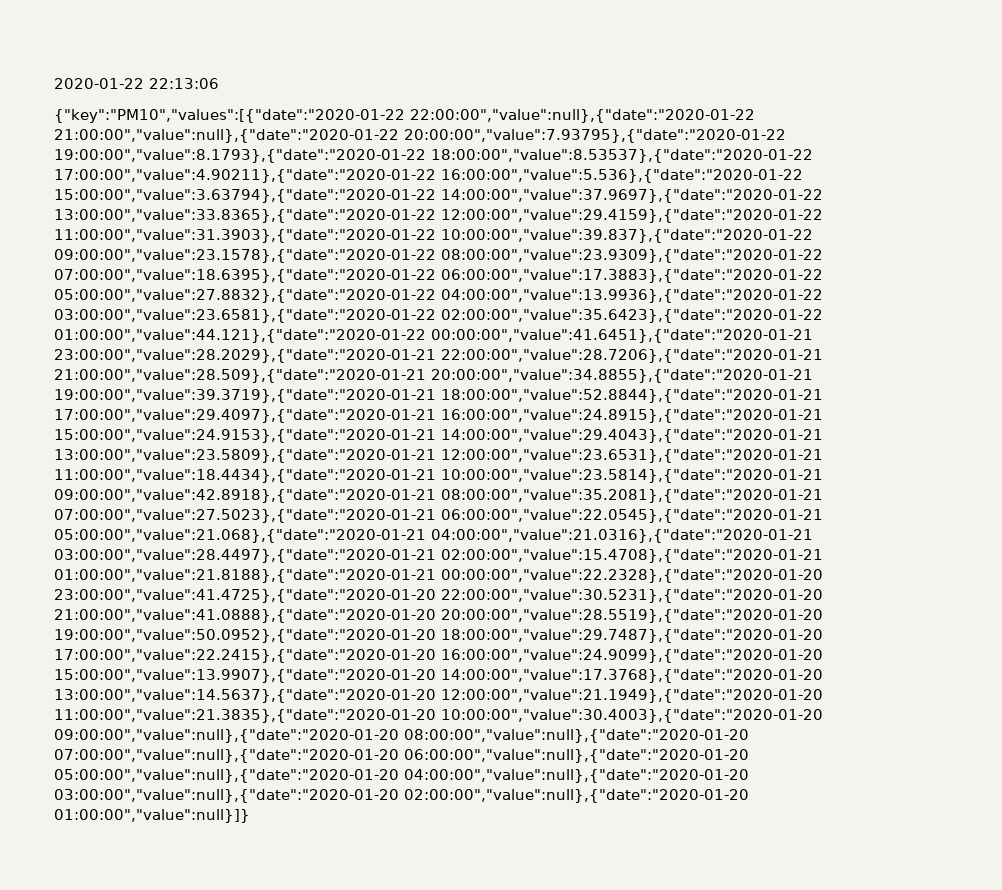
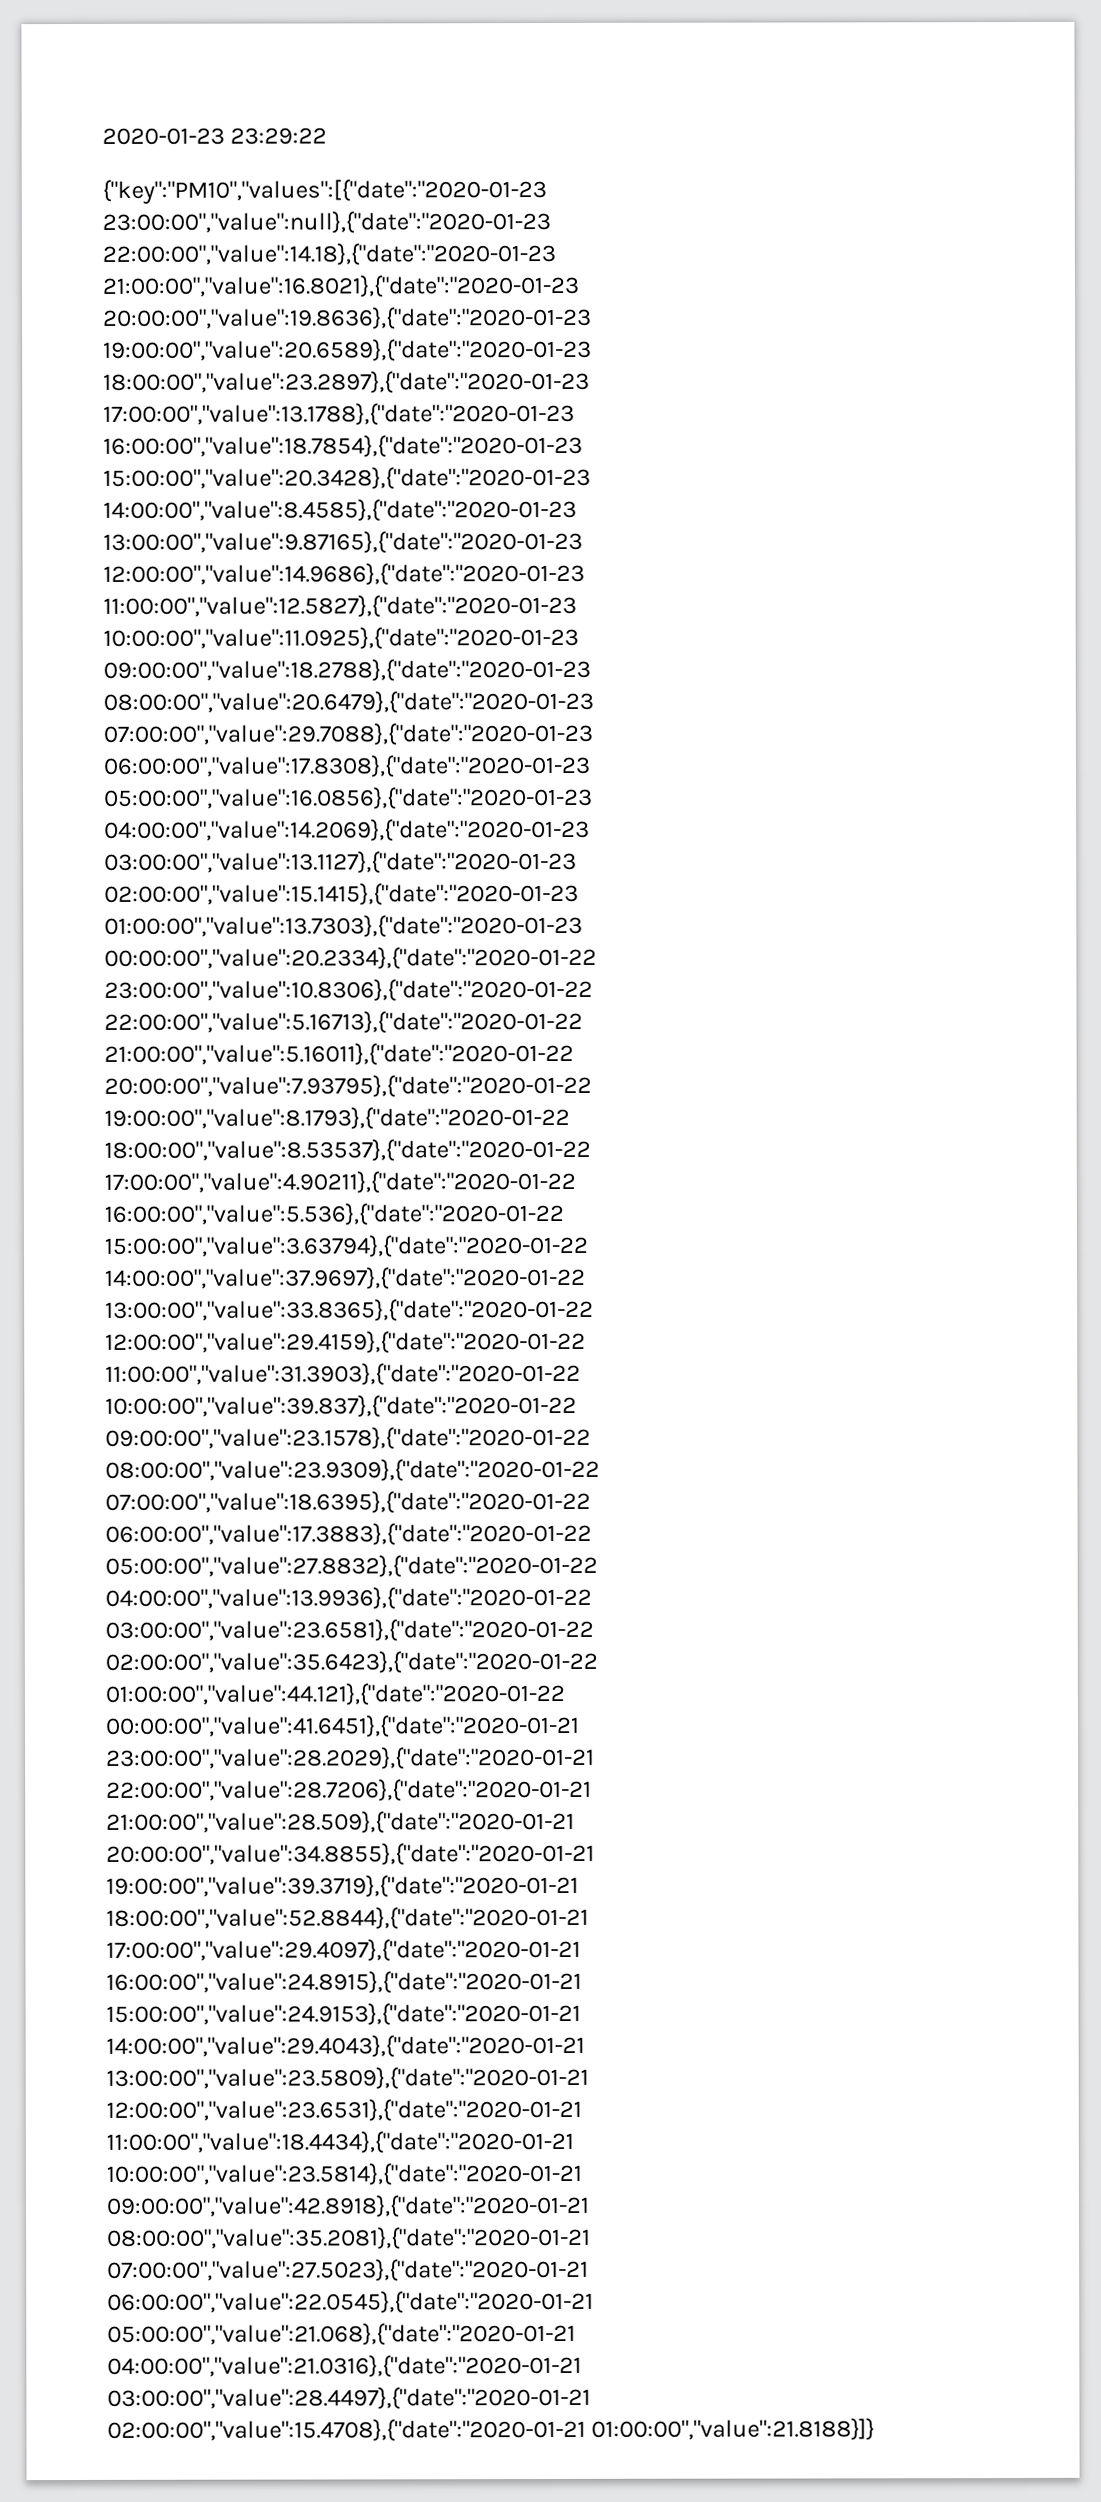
- 2020-01-22 22:13:06
- {"key":"PM10","values":[{"date":"2020-01-22 22:00:00","value":null},{"date":"2020-01-22 21:00:00","value":null},{"date":"2020-01-22 20:00:00","value":7.93795},{"date":"2020-01-22 19:00:00","value":8.1793},{"date":"2020-01-22 18:00:00","value":8.53537},{"date":"2020-01-22 17:00:00","value":4.90211},{"date":"2020-01-22 16:00:00","value":5.536},{"date":"2020-01-22 15:00:00","value":3.63794},{"date":"2020-01-22 14:00:00","value":37.9697},{"date":"2020-01-22 13:00:00","value":33.8365},{"date":"2020-01-22 12:00:00","value":29.4159},{"date":"2020-01-22 11:00:00","value":31.3903},{"date":"2020-01-22 10:00:00","value":39.837},{"date":"2020-01-22 09:00:00","value":23.1578},{"date":"2020-01-22 08:00:00","value":23.9309},{"date":"2020-01-22 07:00:00","value":18.6395},{"date":"2020-01-22 06:00:00","value":17.3883},{"date":"2020-01-22 05:00:00","value":27.8832},{"date":"2020-01-22 04:00:00","value":13.9936},{"date":"2020-01-22 03:00:00","value":23.6581},{"date":"2020-01-22 02:00:00","value":35.6423},{"date":"2020-01-22 01:00:00","value":44.121},{"date":"2020-01-22 00:00:00","value":41.6451},{"date":"2020-01-21 23:00:00","value":28.2029},{"date":"2020-01-21 22:00:00","value":28.7206},{"date":"2020-01-21 21:00:00","value":28.509},{"date":"2020-01-21 20:00:00","value":34.8855},{"date":"2020-01-21 19:00:00","value":39.3719},{"date":"2020-01-21 18:00:00","value":52.8844},{"date":"2020-01-21 17:00:00","value":29.4097},{"date":"2020-01-21 16:00:00","value":24.8915},{"date":"2020-01-21 15:00:00","value":24.9153},{"date":"2020-01-21 14:00:00","value":29.4043},{"date":"2020-01-21 13:00:00","value":23.5809},{"date":"2020-01-21 12:00:00","value":23.6531},{"date":"2020-01-21 11:00:00","value":18.4434},{"date":"2020-01-21 10:00:00","value":23.5814},{"date":"2020-01-21 09:00:00","value":42.8918},{"date":"2020-01-21 08:00:00","value":35.2081},{"date":"2020-01-21 07:00:00","value":27.5023},{"date":"2020-01-21 06:00:00","value":22.0545},{"date":"2020-01-21 05:00:00","value":21.068},{"date":"2020-01-21 04:00:00","value":21.0316},{"date":"2020-01-21 03:00:00","value":28.4497},{"date":"2020-01-21 02:00:00","value":15.4708},{"date":"2020-01-21 01:00:00","value":21.8188},{"date":"2020-01-21 00:00:00","value":22.2328},{"date":"2020-01-20 23:00:00","value":41.4725},{"date":"2020-01-20 22:00:00","value":30.5231},{"date":"2020-01-20 21:00:00","value":41.0888},{"date":"2020-01-20 20:00:00","value":28.5519},{"date":"2020-01-20 19:00:00","value":50.0952},{"date":"2020-01-20 18:00:00","value":29.7487},{"date":"2020-01-20 17:00:00","value":22.2415},{"date":"2020-01-20 16:00:00","value":24.9099},{"date":"2020-01-20 15:00:00","value":13.9907},{"date":"2020-01-20 14:00:00","value":17.3768},{"date":"2020-01-20 13:00:00","value":14.5637},{"date":"2020-01-20 12:00:00","value":21.1949},{"date":"2020-01-20 11:00:00","value":21.3835},{"date":"2020-01-20 10:00:00","value":30.4003},{"date":"2020-01-20 09:00:00","value":null},{"date":"2020-01-20 08:00:00","value":null},{"date":"2020-01-20 07:00:00","value":null},{"date":"2020-01-20 06:00:00","value":null},{"date":"2020-01-20 05:00:00","value":null},{"date":"2020-01-20 04:00:00","value":null},{"date":"2020-01-20 03:00:00","value":null},{"date":"2020-01-20 02:00:00","value":null},{"date":"2020-01-20 01:00:00","value":null}]}
+ 2020-01-23 23:29:22
+ {"key":"PM10","values":[{"date":"2020-01-23 23:00:00","value":null},{"date":"2020-01-23 22:00:00","value":14.18},{"date":"2020-01-23 21:00:00","value":16.8021},{"date":"2020-01-23 20:00:00","value":19.8636},{"date":"2020-01-23 19:00:00","value":20.6589},{"date":"2020-01-23 18:00:00","value":23.2897},{"date":"2020-01-23 17:00:00","value":13.1788},{"date":"2020-01-23 16:00:00","value":18.7854},{"date":"2020-01-23 15:00:00","value":20.3428},{"date":"2020-01-23 14:00:00","value":8.4585},{"date":"2020-01-23 13:00:00","value":9.87165},{"date":"2020-01-23 12:00:00","value":14.9686},{"date":"2020-01-23 11:00:00","value":12.5827},{"date":"2020-01-23 10:00:00","value":11.0925},{"date":"2020-01-23 09:00:00","value":18.2788},{"date":"2020-01-23 08:00:00","value":20.6479},{"date":"2020-01-23 07:00:00","value":29.7088},{"date":"2020-01-23 06:00:00","value":17.8308},{"date":"2020-01-23 05:00:00","value":16.0856},{"date":"2020-01-23 04:00:00","value":14.2069},{"date":"2020-01-23 03:00:00","value":13.1127},{"date":"2020-01-23 02:00:00","value":15.1415},{"date":"2020-01-23 01:00:00","value":13.7303},{"date":"2020-01-23 00:00:00","value":20.2334},{"date":"2020-01-22 23:00:00","value":10.8306},{"date":"2020-01-22 22:00:00","value":5.16713},{"date":"2020-01-22 21:00:00","value":5.16011},{"date":"2020-01-22 20:00:00","value":7.93795},{"date":"2020-01-22 19:00:00","value":8.1793},{"date":"2020-01-22 18:00:00","value":8.53537},{"date":"2020-01-22 17:00:00","value":4.90211},{"date":"2020-01-22 16:00:00","value":5.536},{"date":"2020-01-22 15:00:00","value":3.63794},{"date":"2020-01-22 14:00:00","value":37.9697},{"date":"2020-01-22 13:00:00","value":33.8365},{"date":"2020-01-22 12:00:00","value":29.4159},{"date":"2020-01-22 11:00:00","value":31.3903},{"date":"2020-01-22 10:00:00","value":39.837},{"date":"2020-01-22 09:00:00","value":23.1578},{"date":"2020-01-22 08:00:00","value":23.9309},{"date":"2020-01-22 07:00:00","value":18.6395},{"date":"2020-01-22 06:00:00","value":17.3883},{"date":"2020-01-22 05:00:00","value":27.8832},{"date":"2020-01-22 04:00:00","value":13.9936},{"date":"2020-01-22 03:00:00","value":23.6581},{"date":"2020-01-22 02:00:00","value":35.6423},{"date":"2020-01-22 01:00:00","value":44.121},{"date":"2020-01-22 00:00:00","value":41.6451},{"date":"2020-01-21 23:00:00","value":28.2029},{"date":"2020-01-21 22:00:00","value":28.7206},{"date":"2020-01-21 21:00:00","value":28.509},{"date":"2020-01-21 20:00:00","value":34.8855},{"date":"2020-01-21 19:00:00","value":39.3719},{"date":"2020-01-21 18:00:00","value":52.8844},{"date":"2020-01-21 17:00:00","value":29.4097},{"date":"2020-01-21 16:00:00","value":24.8915},{"date":"2020-01-21 15:00:00","value":24.9153},{"date":"2020-01-21 14:00:00","value":29.4043},{"date":"2020-01-21 13:00:00","value":23.5809},{"date":"2020-01-21 12:00:00","value":23.6531},{"date":"2020-01-21 11:00:00","value":18.4434},{"date":"2020-01-21 10:00:00","value":23.5814},{"date":"2020-01-21 09:00:00","value":42.8918},{"date":"2020-01-21 08:00:00","value":35.2081},{"date":"2020-01-21 07:00:00","value":27.5023},{"date":"2020-01-21 06:00:00","value":22.0545},{"date":"2020-01-21 05:00:00","value":21.068},{"date":"2020-01-21 04:00:00","value":21.0316},{"date":"2020-01-21 03:00:00","value":28.4497},{"date":"2020-01-21 02:00:00","value":15.4708},{"date":"2020-01-21 01:00:00","value":21.8188}]}

